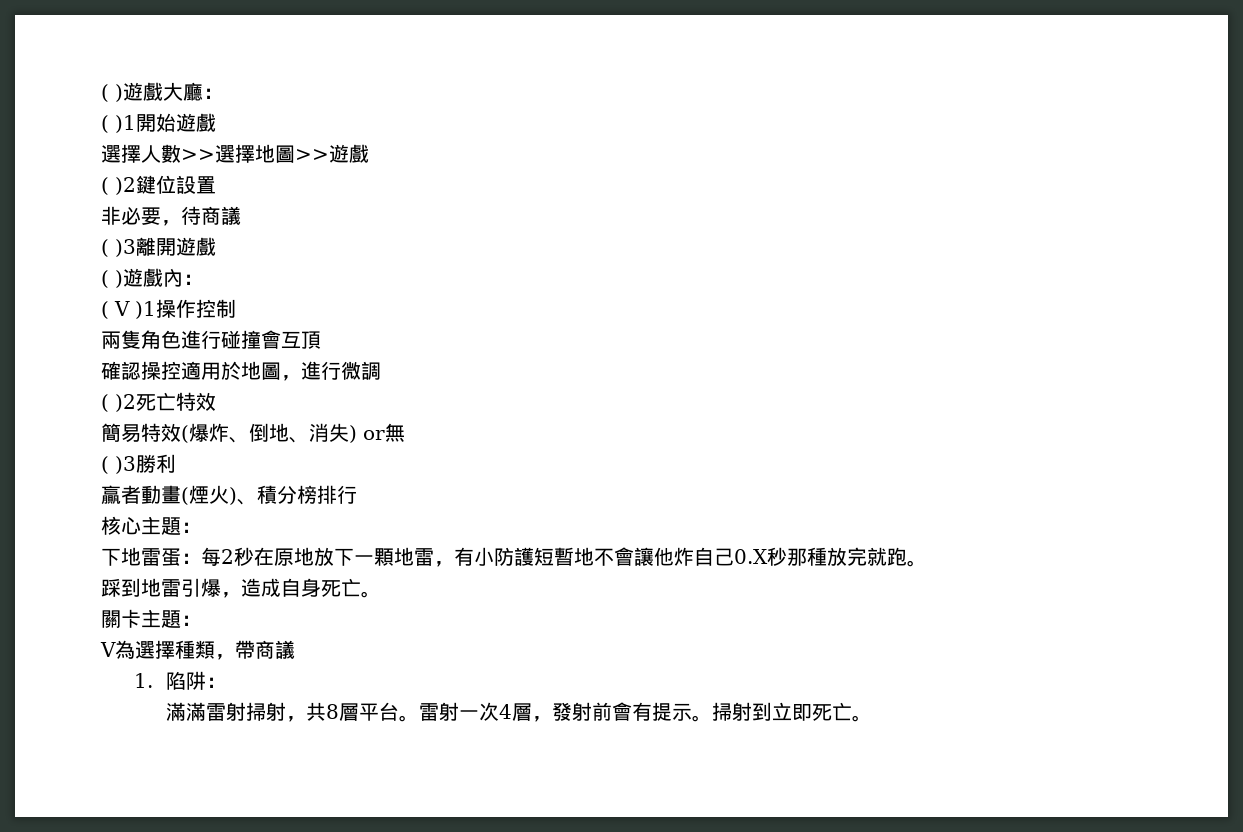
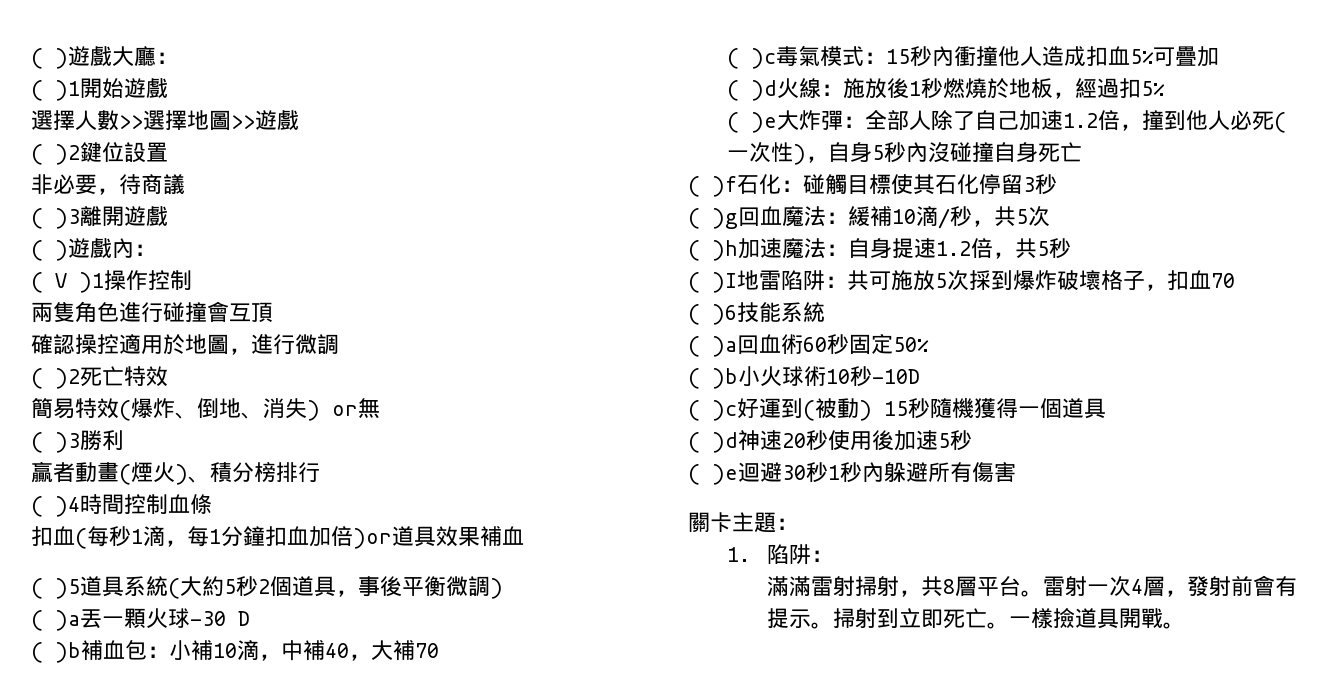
- 核心主題：
- 下地雷蛋：每2秒在原地放下一顆地雷，有小防護短暫地不會讓他炸自己0.X秒那種放完就跑。
- 踩到地雷引爆，造成自身死亡。
+ ( )4時間控制血條
+ 扣血(每秒1滴，每1分鐘扣血加倍)or道具效果補血
+ ( )5道具系統(大約5秒2個道具，事後平衡微調)
+ ( )a丟一顆火球-30 D
+ ( )b補血包：小補10滴，中補40，大補70
+ ( )c毒氣模式：15秒內衝撞他人造成扣血5%可疊加
+ ( )d火線：施放後1秒燃燒於地板，經過扣5%
+ ( )e大炸彈：全部人除了自己加速1.2倍，撞到他人必死(一次性)，自身5秒內沒碰撞自身死亡
+ ( )f石化：碰觸目標使其石化停留3秒
+ ( )g回血魔法：緩補10滴/秒，共5次
+ ( )h加速魔法：自身提速1.2倍，共5秒
+ ( )I地雷陷阱：共可施放5次採到爆炸破壞格子，扣血70
+ ( )6技能系統
+ ( )a回血術60秒固定50%
+ ( )b小火球術10秒-10D
+ ( )c好運到(被動) 15秒隨機獲得一個道具
+ ( )d神速20秒使用後加速5秒
+ ( )e迴避30秒1秒內躲避所有傷害
  關卡主題：
- V為選擇種類，帶商議
+ 一樣撿道具開戰。

